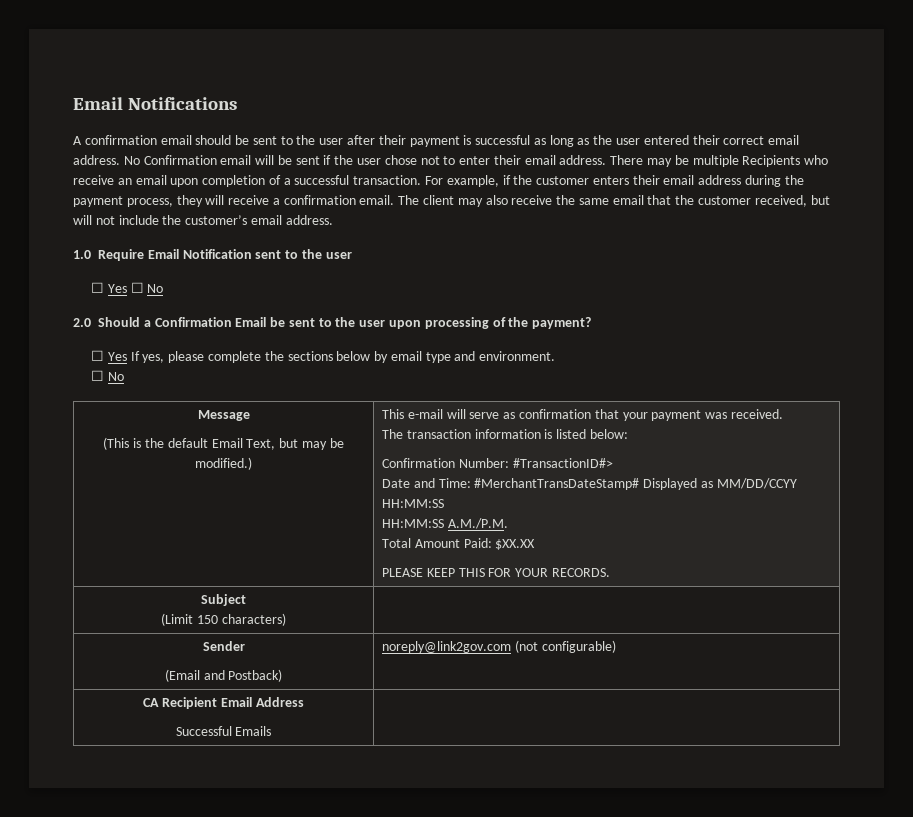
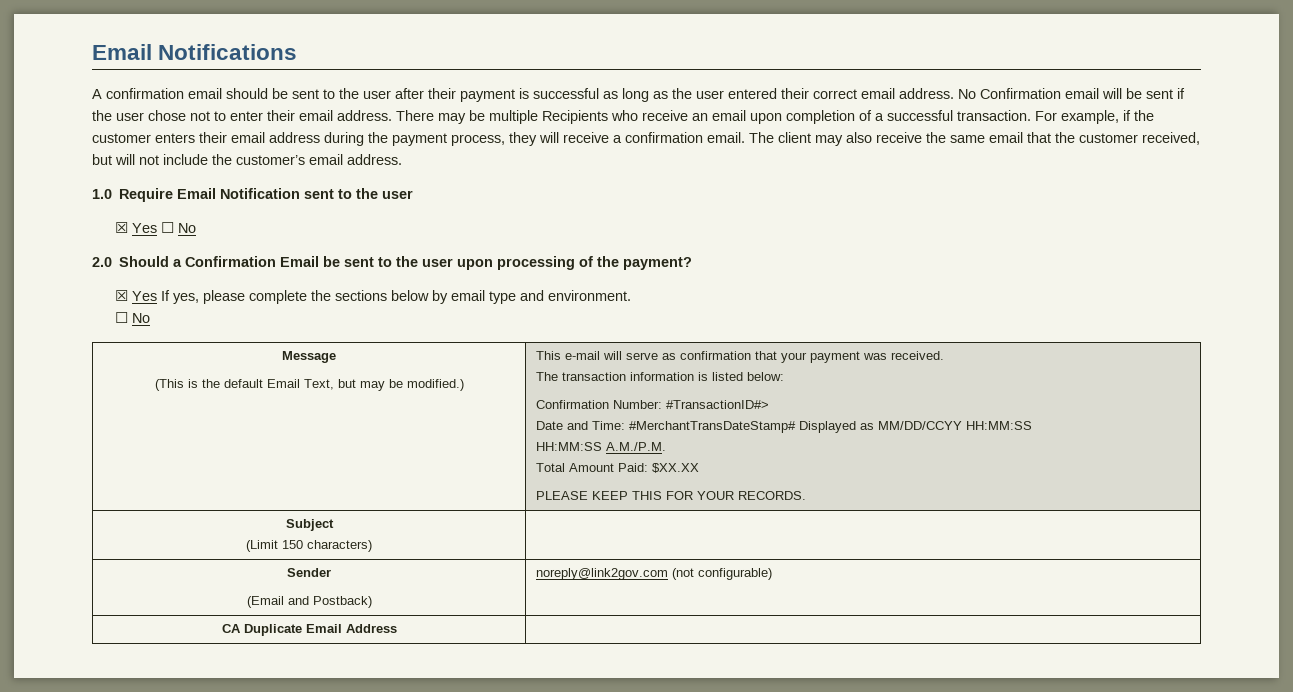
- ☐ Yes ☐ No
+ ☒ Yes ☐ No
- ☐ Yes If yes, please complete the sections below by email type and environment.
+ ☒ Yes If yes, please complete the sections below by email type and environment.
- CA Recipient Email Address
- Successful Emails |
+ CA Duplicate Email Address |

